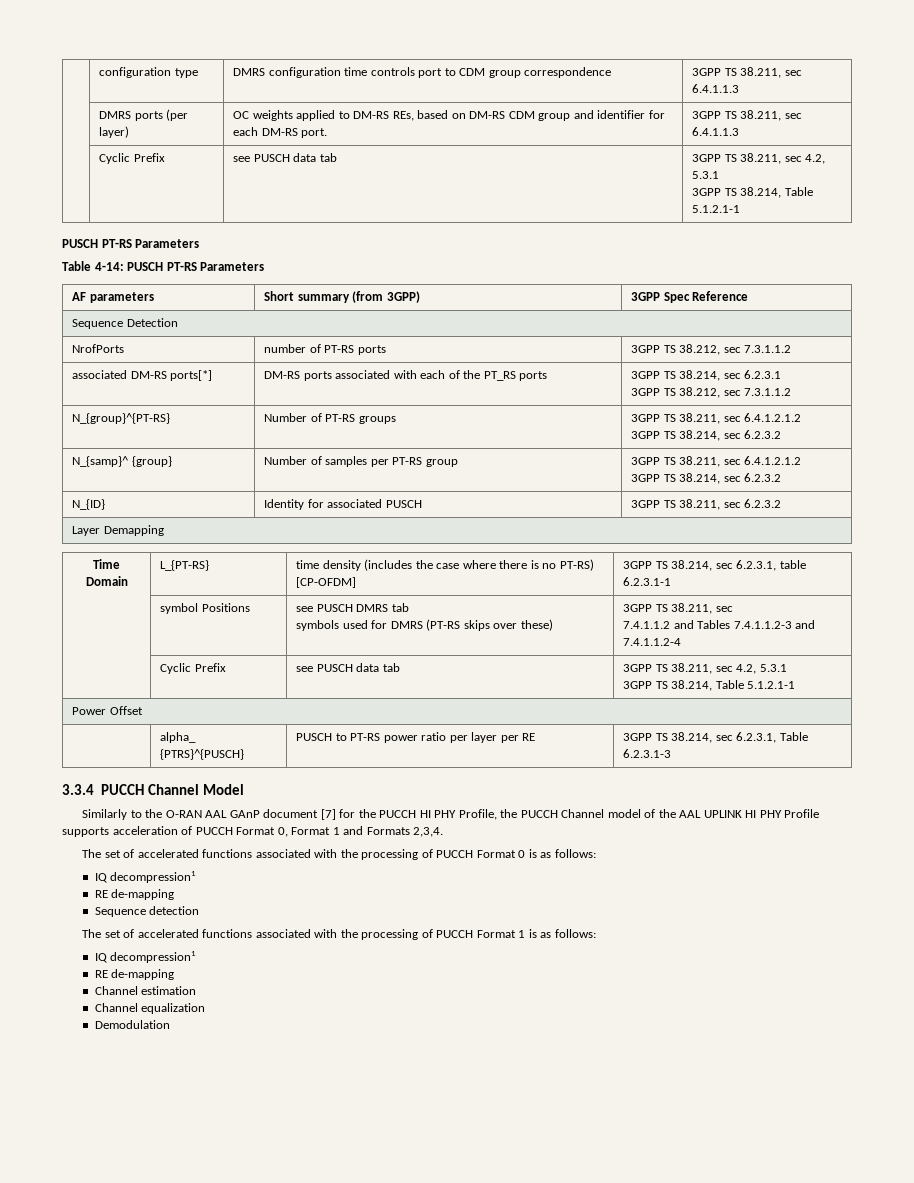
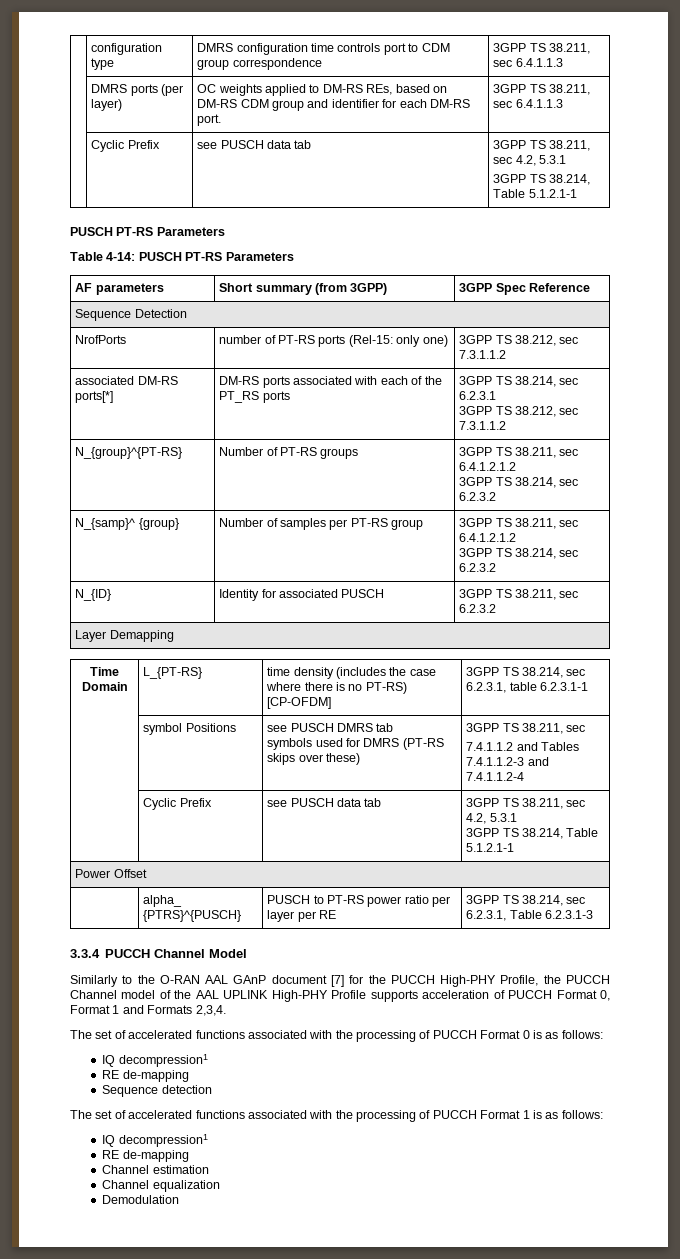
- NrofPorts | number of PT-RS ports | 3GPP TS 38.212, sec 7.3.1.1.2
+ NrofPorts | number of PT-RS ports (Rel-15: only one) | 3GPP TS 38.212, sec 7.3.1.1.2
- Similarly to the O-RAN AAL GAnP document [7] for the PUCCH HI PHY Profile, the PUCCH Channel model of the AAL UPLINK HI PHY Profile supports acceleration of PUCCH Format 0, Format 1 and Formats 2,3,4.
+ Similarly to the O-RAN AAL GAnP document [7] for the PUCCH High-PHY Profile, the PUCCH Channel model of the AAL UPLINK High-PHY Profile supports acceleration of PUCCH Format 0, Format 1 and Formats 2,3,4.

